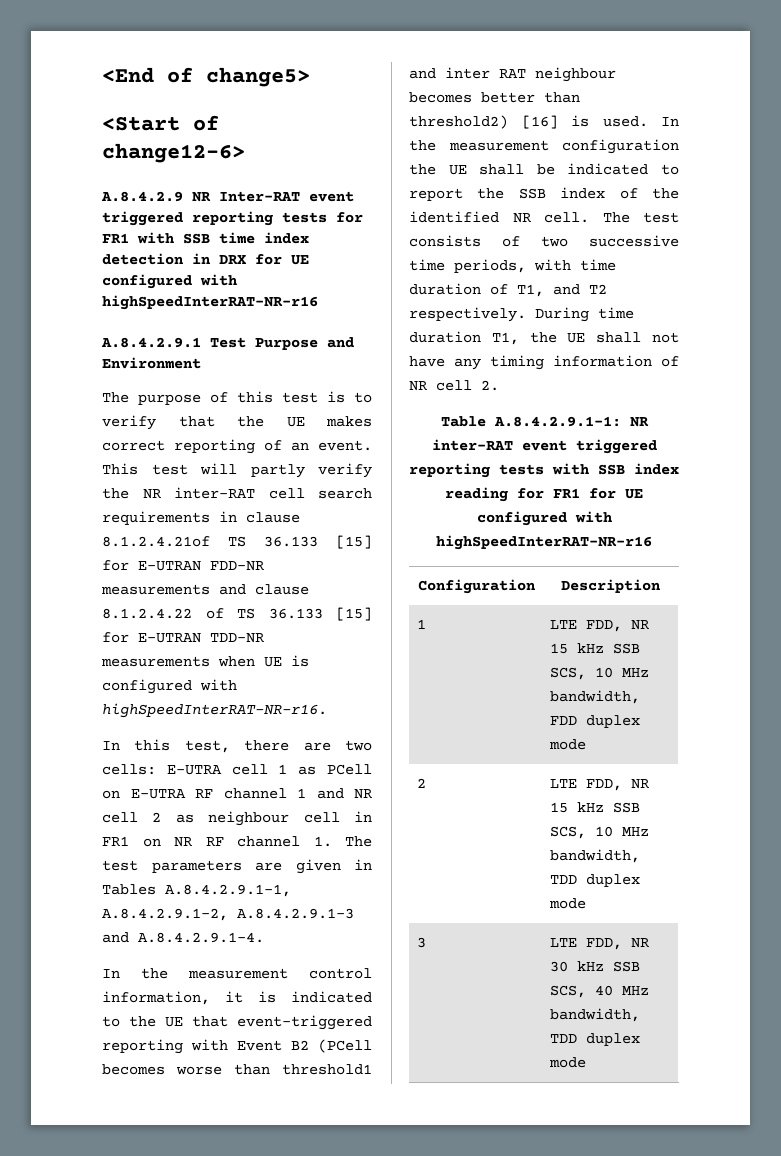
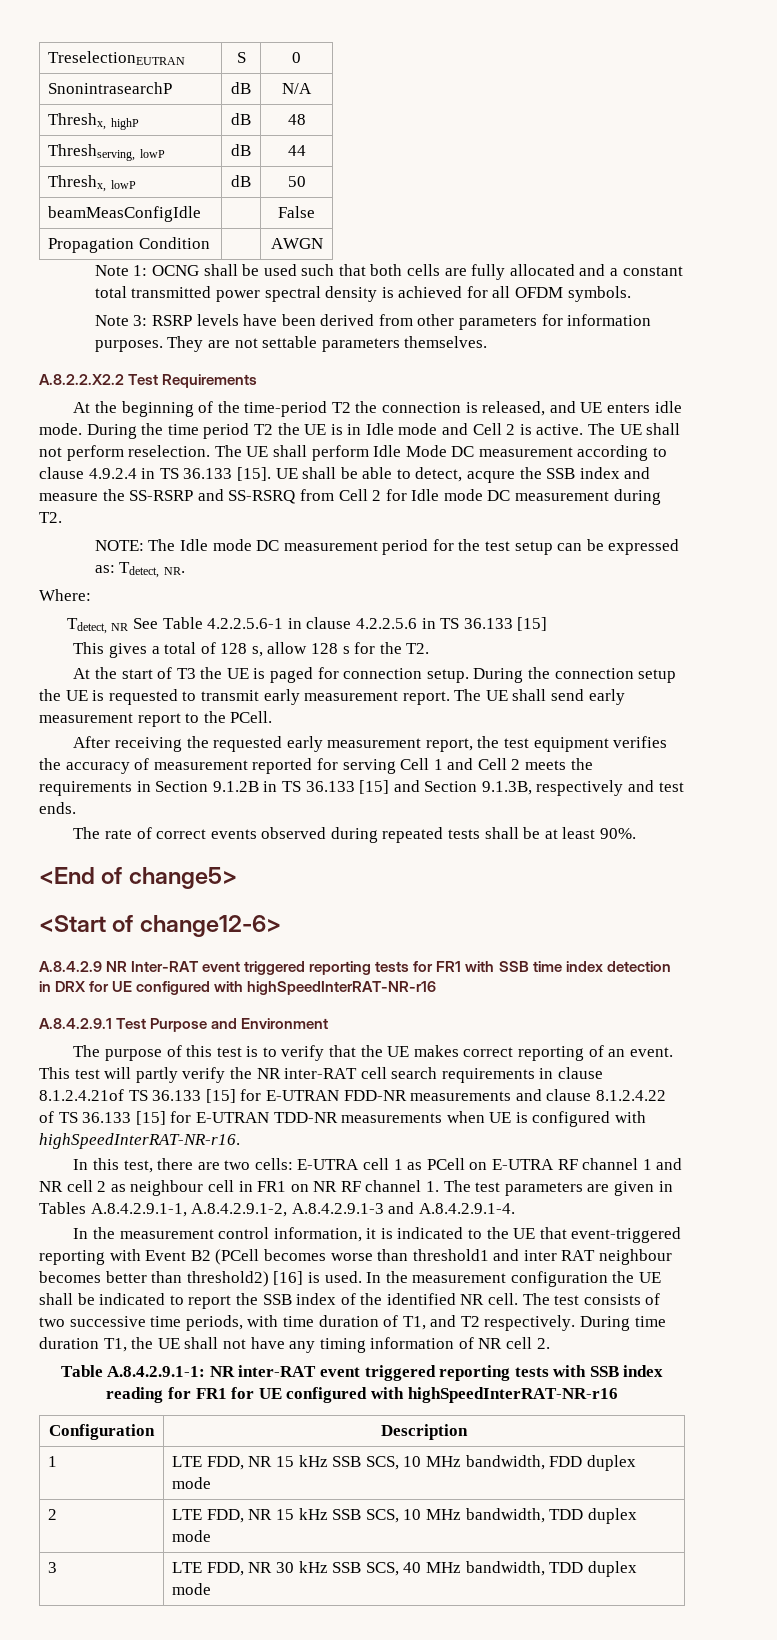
+ TreselectionEUTRAN | S | 0
+ SnonintrasearchP | dB | N/A
+ Threshx, highP | dB | 48
+ Threshserving, lowP | dB | 44
+ Threshx, lowP | dB | 50
+ beamMeasConfigIdle | | False
+ Propagation Condition | | AWGN
+ Note 1: OCNG shall be used such that both cells are fully allocated and a constant total transmitted power spectral density is achieved for all OFDM symbols.
+ Note 3: RSRP levels have been derived from other parameters for information purposes. They are not settable parameters themselves.
+ A.8.2.2.X2.2 Test Requirements
+ At the beginning of the time-period T2 the connection is released, and UE enters idle mode. During the time period T2 the UE is in Idle mode and Cell 2 is active. The UE shall not perform reselection. The UE shall perform Idle Mode DC measurement according to clause 4.9.2.4 in TS 36.133 [15]. UE shall be able to detect, acqure the SSB index and measure the SS-RSRP and SS-RSRQ from Cell 2 for Idle mode DC measurement during T2.
+ NOTE: The Idle mode DC measurement period for the test setup can be expressed as: Tdetect, NR.
+ Where:
+ Tdetect, NR See Table 4.2.2.5.6-1 in clause 4.2.2.5.6 in TS 36.133 [15]
+ This gives a total of 128 s, allow 128 s for the T2.
+ At the start of T3 the UE is paged for connection setup. During the connection setup the UE is requested to transmit early measurement report. The UE shall send early measurement report to the PCell.
+ After receiving the requested early measurement report, the test equipment verifies the accuracy of measurement reported for serving Cell 1 and Cell 2 meets the requirements in Section 9.1.2B in TS 36.133 [15] and Section 9.1.3B, respectively and test ends.
+ The rate of correct events observed during repeated tests shall be at least 90%.

